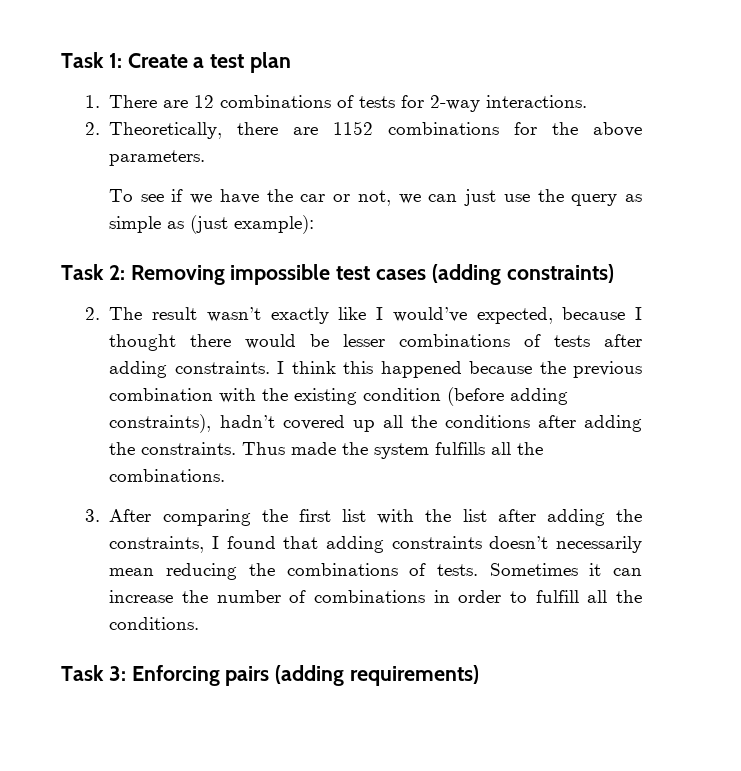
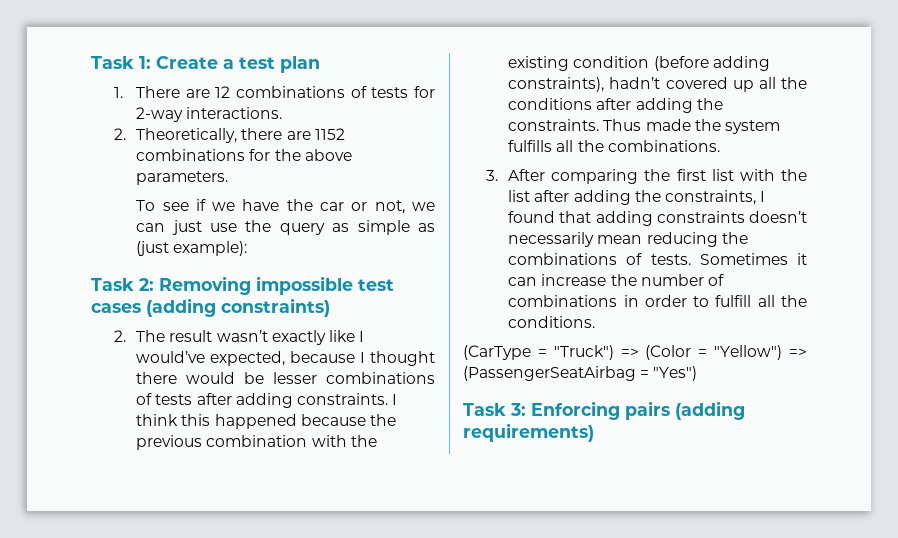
+ (CarType = "Truck") => (Color = "Yellow") => (PassengerSeatAirbag = "Yes")

